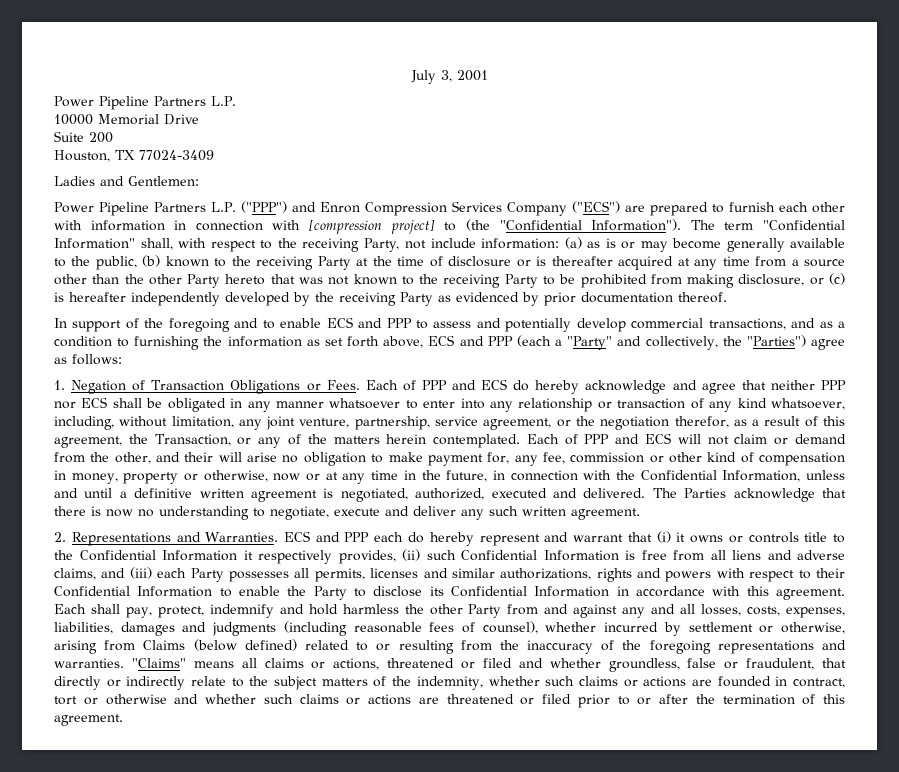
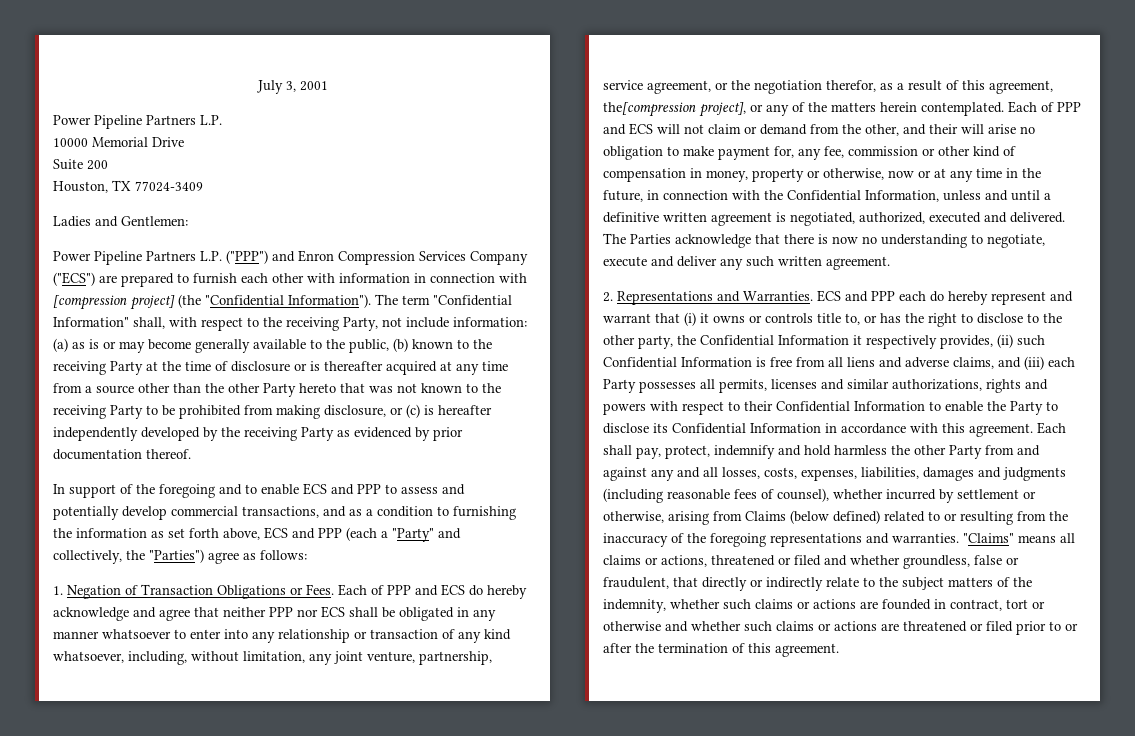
- Power Pipeline Partners L.P. ("PPP") and Enron Compression Services Company ("ECS") are prepared to furnish each other with information in connection with [compression project] to (the "Confidential Information").
+ Power Pipeline Partners L.P. ("PPP") and Enron Compression Services Company ("ECS") are prepared to furnish each other with information in connection with [compression project] (the "Confidential Information").
- Each of PPP and ECS do hereby acknowledge and agree that neither PPP nor ECS shall be obligated in any manner whatsoever to enter into any relationship or transaction of any kind whatsoever, including, without limitation, any joint venture, partnership, service agreement, or the negotiation therefor, as a result of this agreement, the Transaction, or any of the matters herein contemplated.
+ Each of PPP and ECS do hereby acknowledge and agree that neither PPP nor ECS shall be obligated in any manner whatsoever to enter into any relationship or transaction of any kind whatsoever, including, without limitation, any joint venture, partnership, service agreement, or the negotiation therefor, as a result of this agreement, the[compression project], or any of the matters herein contemplated.
- ECS and PPP each do hereby represent and warrant that (i) it owns or controls title to the Confidential Information it respectively provides, (ii) such Confidential Information is free from all liens and adverse claims, and (iii) each Party possesses all permits, licenses and similar authorizations, rights and powers with respect to their Confidential Information to enable the Party to disclose its Confidential Information in accordance with this agreement.
+ ECS and PPP each do hereby represent and warrant that (i) it owns or controls title to, or has the right to disclose to the other party, the Confidential Information it respectively provides, (ii) such Confidential Information is free from all liens and adverse claims, and (iii) each Party possesses all permits, licenses and similar authorizations, rights and powers with respect to their Confidential Information to enable the Party to disclose its Confidential Information in accordance with this agreement.

